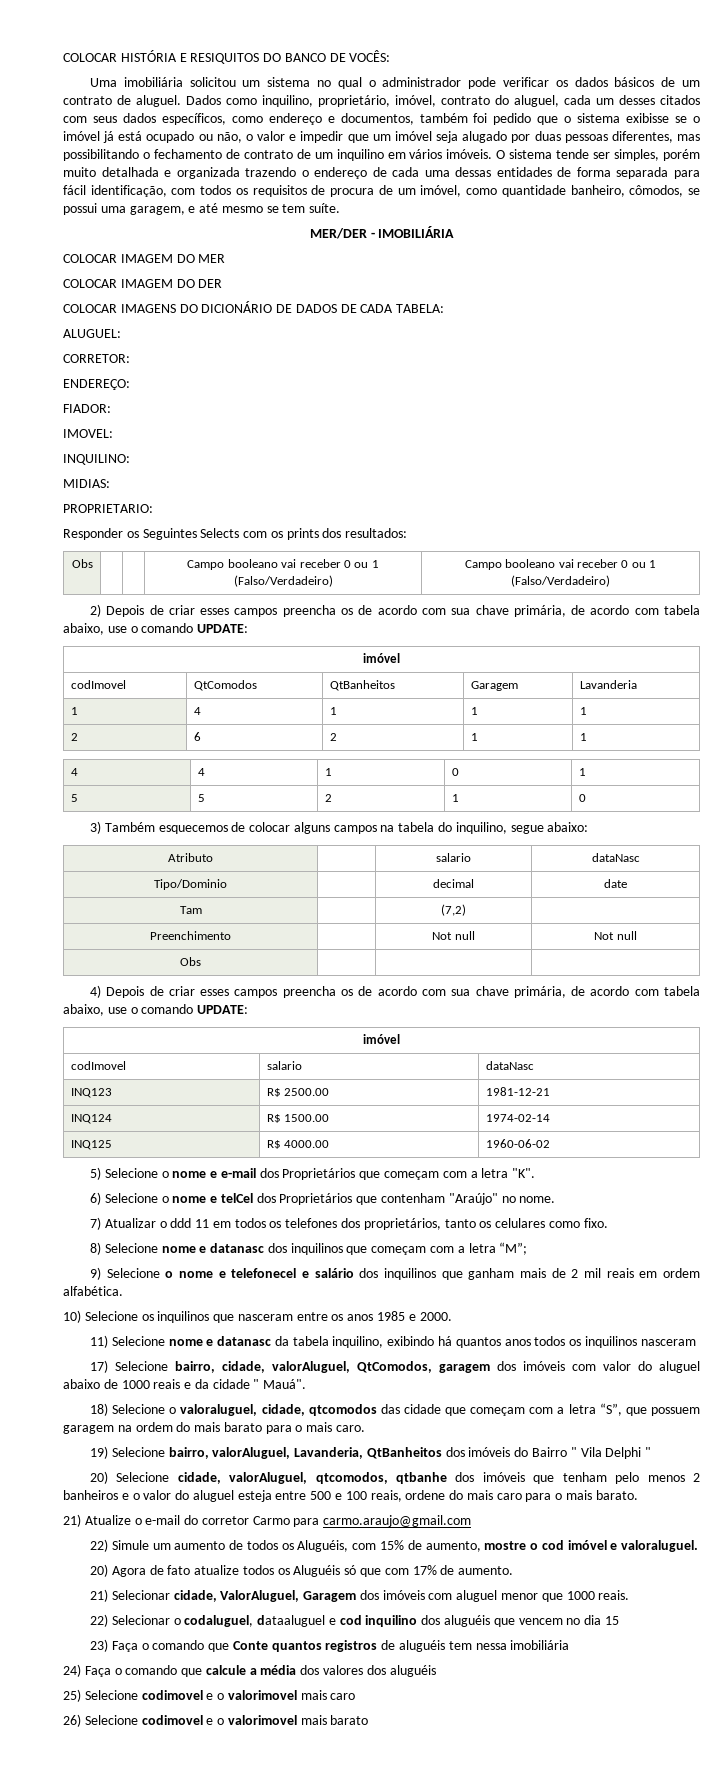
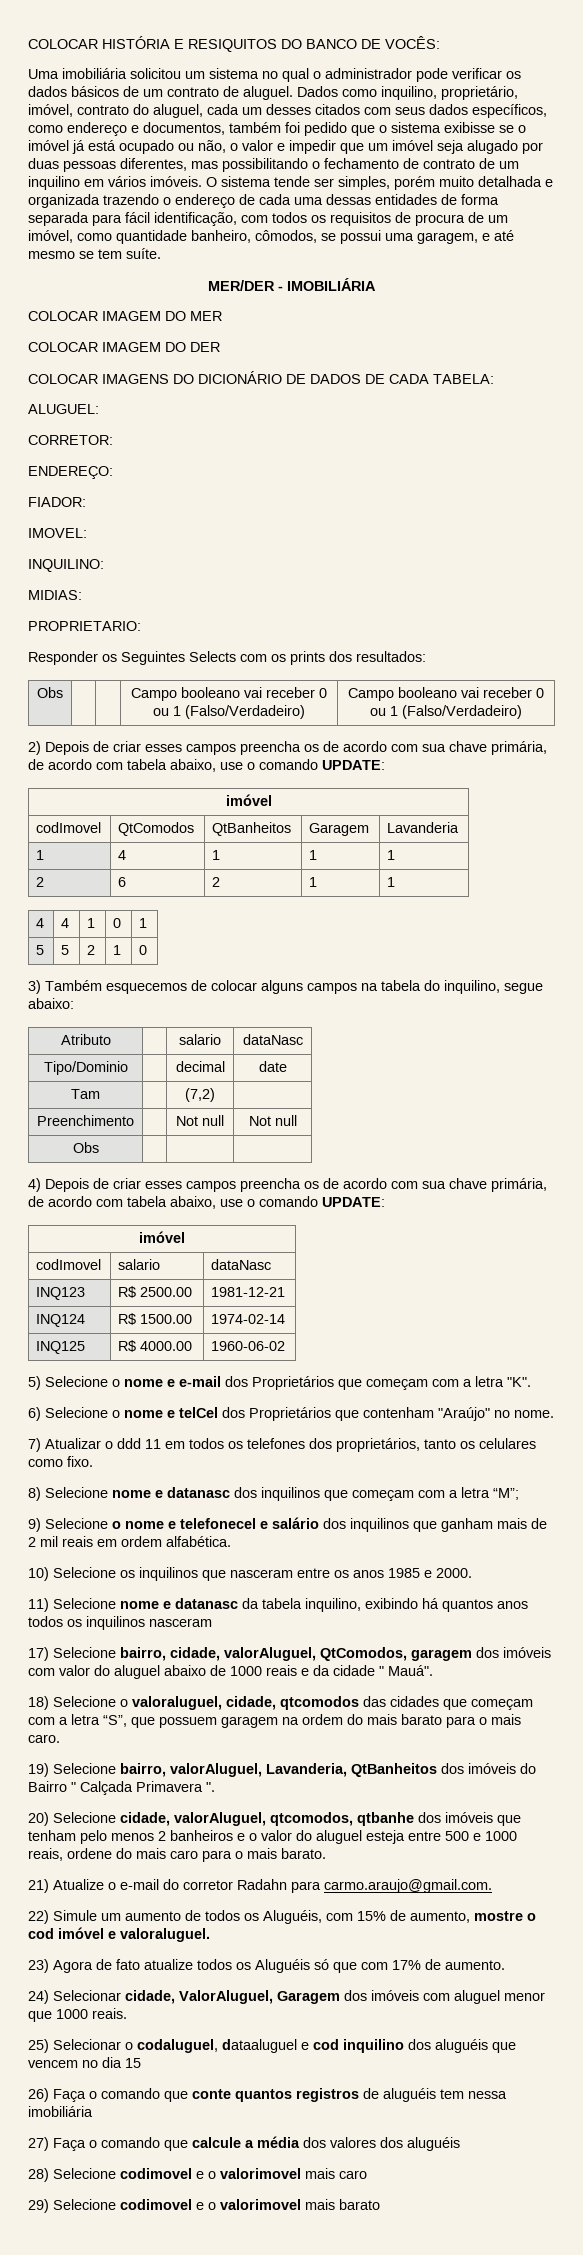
- 18) Selecione o valoraluguel, cidade, qtcomodos das cidade que começam com a letra “S”, que possuem garagem na ordem do mais barato para o mais caro.
+ 18) Selecione o valoraluguel, cidade, qtcomodos das cidades que começam com a letra “S”, que possuem garagem na ordem do mais barato para o mais caro.
- 19) Selecione bairro, valorAluguel, Lavanderia, QtBanheitos dos imóveis do Bairro " Vila Delphi "
+ 19) Selecione bairro, valorAluguel, Lavanderia, QtBanheitos dos imóveis do Bairro " Calçada Primavera ".
- 20) Selecione cidade, valorAluguel, qtcomodos, qtbanhe dos imóveis que tenham pelo menos 2 banheiros e o valor do aluguel esteja entre 500 e 100 reais, ordene do mais caro para o mais barato.
+ 20) Selecione cidade, valorAluguel, qtcomodos, qtbanhe dos imóveis que tenham pelo menos 2 banheiros e o valor do aluguel esteja entre 500 e 1000 reais, ordene do mais caro para o mais barato.
- 21) Atualize o e-mail do corretor Carmo para carmo.araujo@gmail.com
+ 21) Atualize o e-mail do corretor Radahn para carmo.araujo@gmail.com.
- 20) Agora de fato atualize todos os Aluguéis só que com 17% de aumento.
+ 23) Agora de fato atualize todos os Aluguéis só que com 17% de aumento.
- 21) Selecionar cidade, ValorAluguel, Garagem dos imóveis com aluguel menor que 1000 reais.
+ 24) Selecionar cidade, ValorAluguel, Garagem dos imóveis com aluguel menor que 1000 reais.
- 22) Selecionar o codaluguel, dataaluguel e cod inquilino dos aluguéis que vencem no dia 15
+ 25) Selecionar o codaluguel, dataaluguel e cod inquilino dos aluguéis que vencem no dia 15
- 23) Faça o comando que Conte quantos registros de aluguéis tem nessa imobiliária
+ 26) Faça o comando que conte quantos registros de aluguéis tem nessa imobiliária
- 24) Faça o comando que calcule a média dos valores dos aluguéis
+ 27) Faça o comando que calcule a média dos valores dos aluguéis
- 25) Selecione codimovel e o valorimovel mais caro
+ 28) Selecione codimovel e o valorimovel mais caro
- 26) Selecione codimovel e o valorimovel mais barato
+ 29) Selecione codimovel e o valorimovel mais barato

